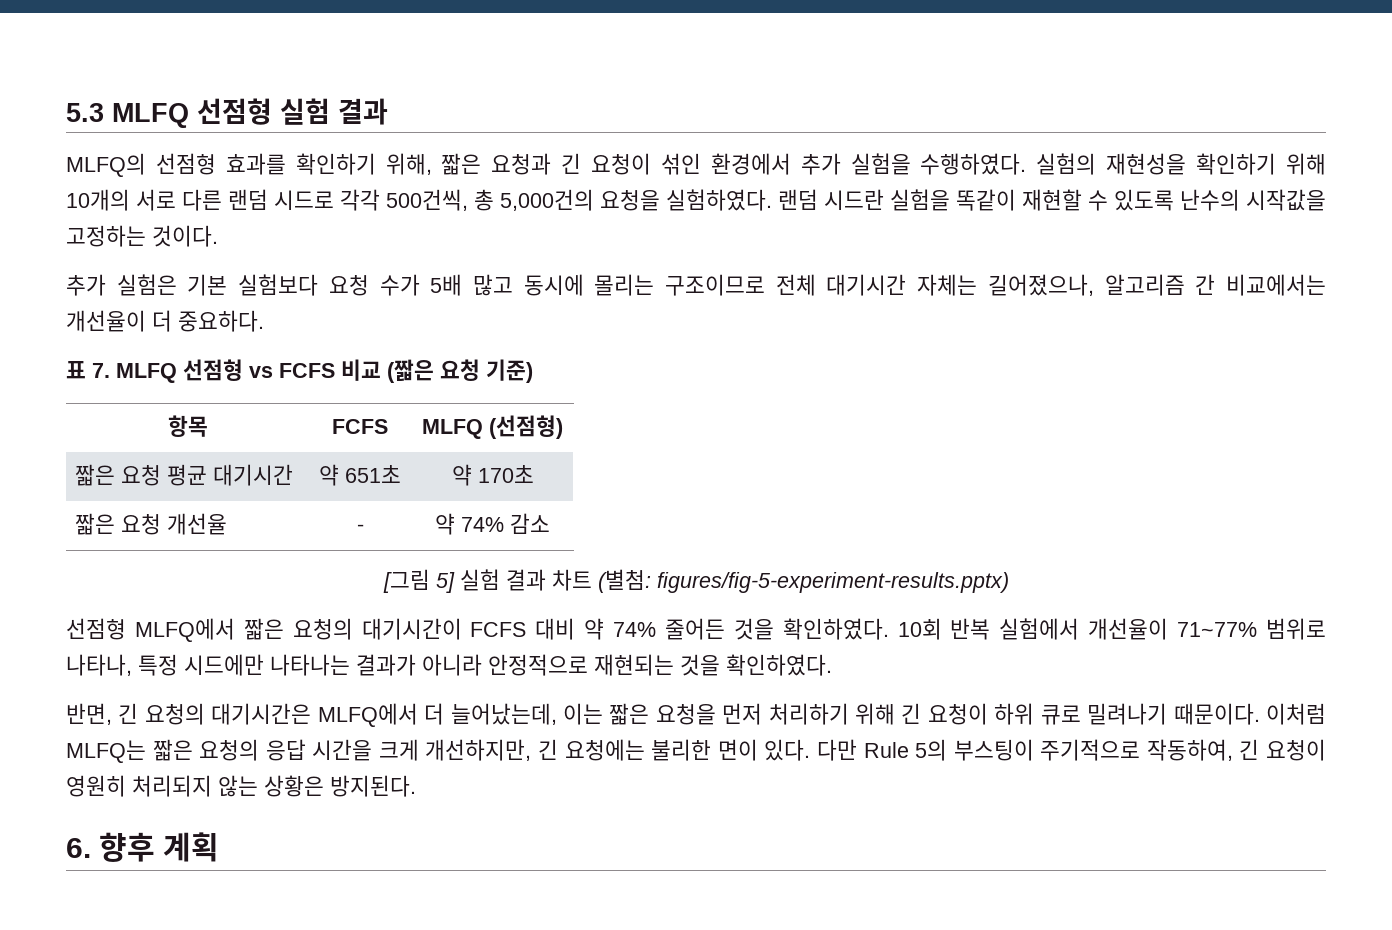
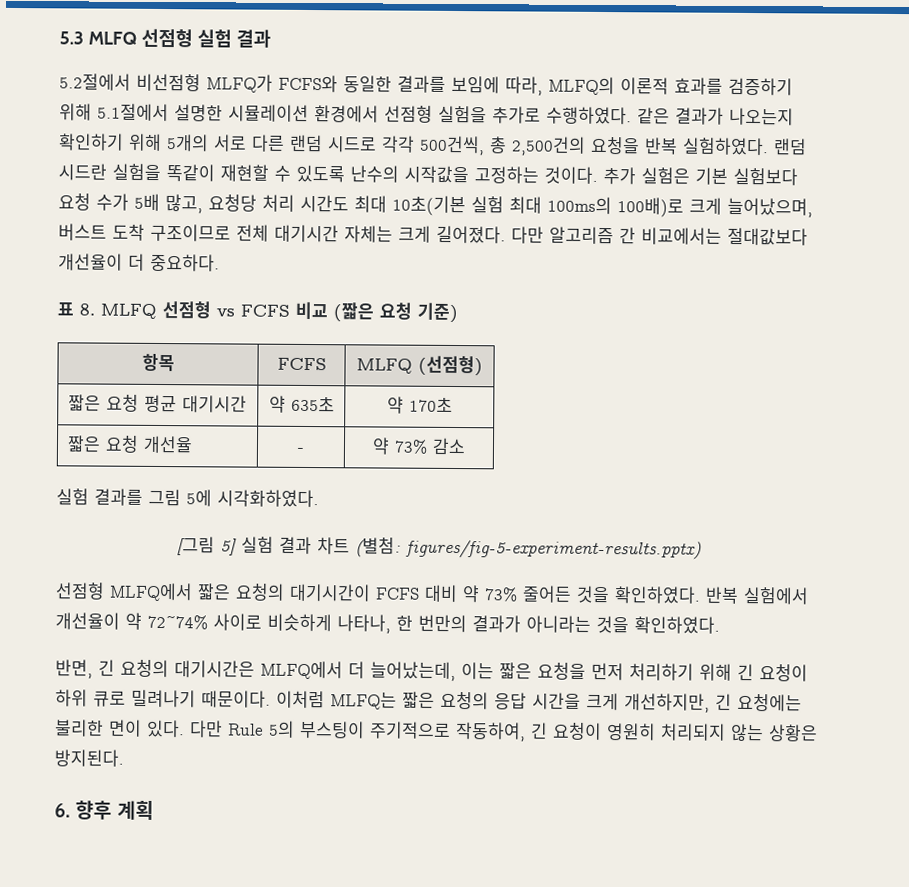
- MLFQ의 선점형 효과를 확인하기 위해, 짧은 요청과 긴 요청이 섞인 환경에서 추가 실험을 수행하였다. 실험의 재현성을 확인하기 위해 10개의 서로 다른 랜덤 시드로 각각 500건씩, 총 5,000건의 요청을 실험하였다.
+ 5.2절에서 비선점형 MLFQ가 FCFS와 동일한 결과를 보임에 따라, MLFQ의 이론적 효과를 검증하기 위해 5.1절에서 설명한 시뮬레이션 환경에서 선점형 실험을 추가로 수행하였다. 같은 결과가 나오는지 확인하기 위해 5개의 서로 다른 랜덤 시드로 각각 500건씩, 총 2,500건의 요청을 반복 실험하였다.
- 랜덤 시드란 실험을 똑같이 재현할 수 있도록 난수의 시작값을 고정하는 것이다.
- 추가 실험은 기본 실험보다 요청 수가 5배 많고 동시에 몰리는 구조이므로 전체 대기시간 자체는 길어졌으나, 알고리즘 간 비교에서는 개선율이 더 중요하다.
+ 랜덤 시드란 실험을 똑같이 재현할 수 있도록 난수의 시작값을 고정하는 것이다. 추가 실험은 기본 실험보다 요청 수가 5배 많고, 요청당 처리 시간도 최대 10초(기본 실험 최대 100ms의 100배)로 크게 늘어났으며, 버스트 도착 구조이므로 전체 대기시간 자체는 크게 길어졌다. 다만 알고리즘 간 비교에서는 절대값보다 개선율이 더 중요하다.
- 표 7. MLFQ 선점형 vs FCFS 비교 (짧은 요청 기준)
+ 표 8. MLFQ 선점형 vs FCFS 비교 (짧은 요청 기준)
- 짧은 요청 평균 대기시간 | 약 651초 | 약 170초
+ 짧은 요청 평균 대기시간 | 약 635초 | 약 170초
- 짧은 요청 개선율 | - | 약 74% 감소
+ 짧은 요청 개선율 | - | 약 73% 감소
+ 실험 결과를 그림 5에 시각화하였다.
- 선점형 MLFQ에서 짧은 요청의 대기시간이 FCFS 대비 약 74% 줄어든 것을 확인하였다.
+ 선점형 MLFQ에서 짧은 요청의 대기시간이 FCFS 대비 약 73% 줄어든 것을 확인하였다.
- 10회 반복 실험에서 개선율이 71~77% 범위로 나타나, 특정 시드에만 나타나는 결과가 아니라 안정적으로 재현되는 것을 확인하였다.
+ 반복 실험에서 개선율이 약 72~74% 사이로 비슷하게 나타나, 한 번만의 결과가 아니라는 것을 확인하였다.

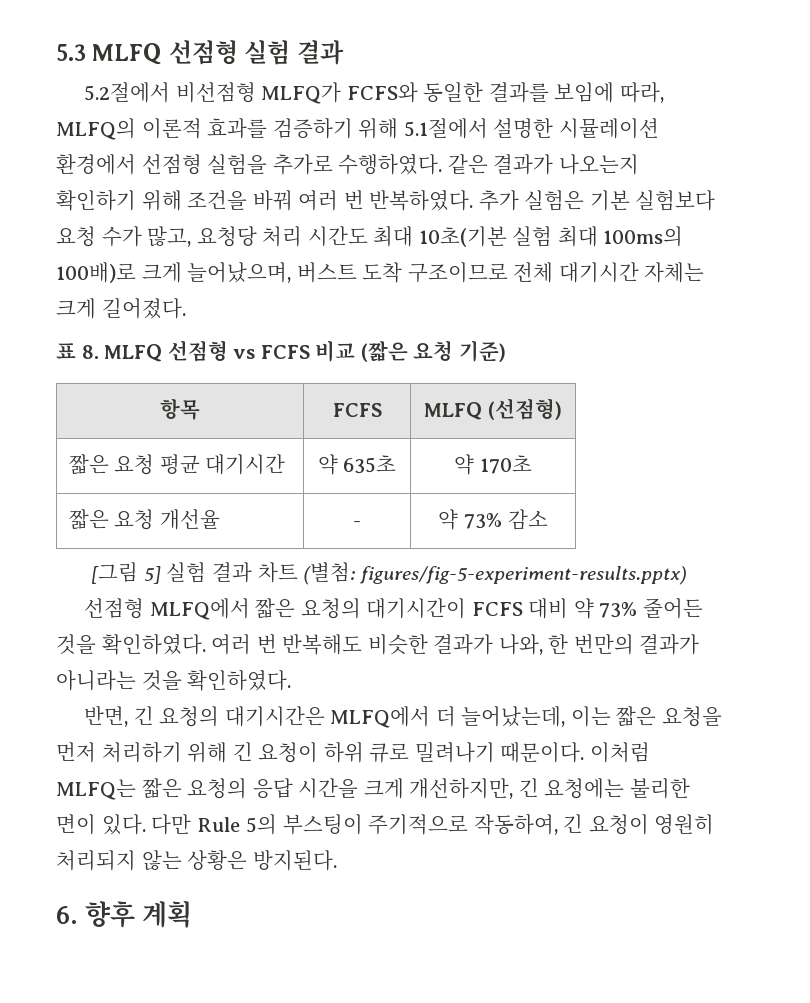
- 같은 결과가 나오는지 확인하기 위해 5개의 서로 다른 랜덤 시드로 각각 500건씩, 총 2,500건의 요청을 반복 실험하였다. 랜덤 시드란 실험을 똑같이 재현할 수 있도록 난수의 시작값을 고정하는 것이다.
+ 같은 결과가 나오는지 확인하기 위해 조건을 바꿔 여러 번 반복하였다.
- 추가 실험은 기본 실험보다 요청 수가 5배 많고, 요청당 처리 시간도 최대 10초(기본 실험 최대 100ms의 100배)로 크게 늘어났으며, 버스트 도착 구조이므로 전체 대기시간 자체는 크게 길어졌다. 다만 알고리즘 간 비교에서는 절대값보다 개선율이 더 중요하다.
+ 추가 실험은 기본 실험보다 요청 수가 많고, 요청당 처리 시간도 최대 10초(기본 실험 최대 100ms의 100배)로 크게 늘어났으며, 버스트 도착 구조이므로 전체 대기시간 자체는 크게 길어졌다.
- 실험 결과를 그림 5에 시각화하였다.
- 반복 실험에서 개선율이 약 72~74% 사이로 비슷하게 나타나, 한 번만의 결과가 아니라는 것을 확인하였다.
+ 여러 번 반복해도 비슷한 결과가 나와, 한 번만의 결과가 아니라는 것을 확인하였다.

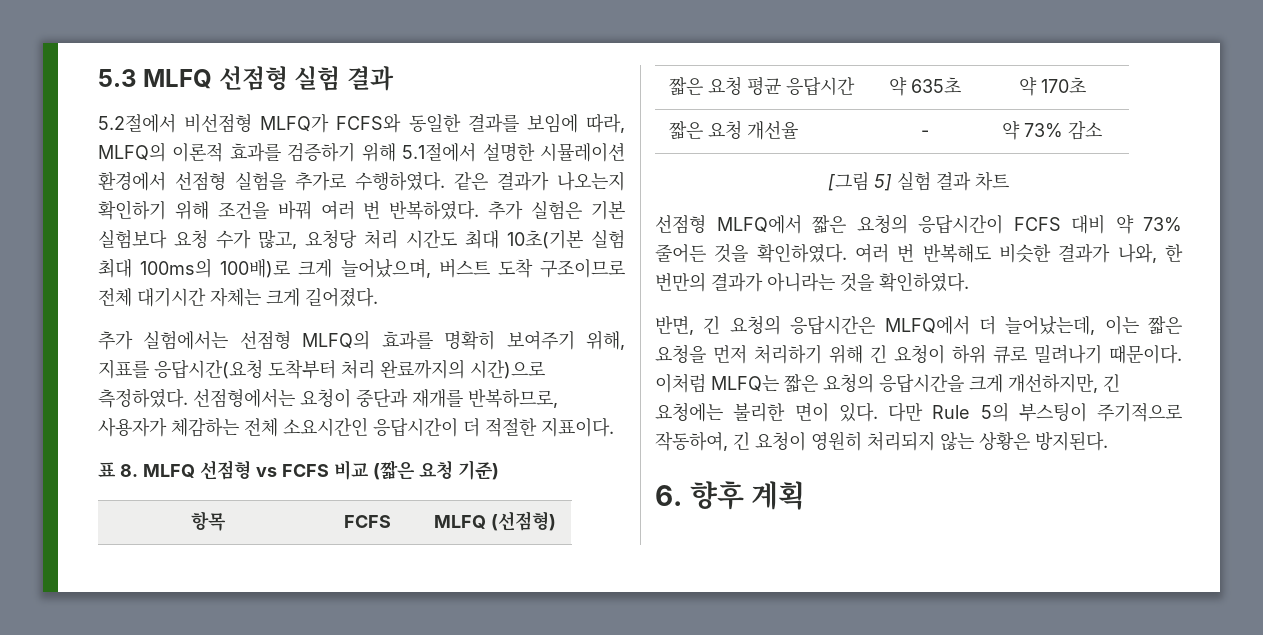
+ 추가 실험에서는 선점형 MLFQ의 효과를 명확히 보여주기 위해, 지표를 응답시간(요청 도착부터 처리 완료까지의 시간)으로 측정하였다. 선점형에서는 요청이 중단과 재개를 반복하므로, 사용자가 체감하는 전체 소요시간인 응답시간이 더 적절한 지표이다.
- 짧은 요청 평균 대기시간 | 약 635초 | 약 170초
+ 짧은 요청 평균 응답시간 | 약 635초 | 약 170초
- [그림 5] 실험 결과 차트 (별첨: figures/fig-5-experiment-results.pptx)
+ [그림 5] 실험 결과 차트
- 선점형 MLFQ에서 짧은 요청의 대기시간이 FCFS 대비 약 73% 줄어든 것을 확인하였다.
+ 선점형 MLFQ에서 짧은 요청의 응답시간이 FCFS 대비 약 73% 줄어든 것을 확인하였다.
- 반면, 긴 요청의 대기시간은 MLFQ에서 더 늘어났는데, 이는 짧은 요청을 먼저 처리하기 위해 긴 요청이 하위 큐로 밀려나기 때문이다.
+ 반면, 긴 요청의 응답시간은 MLFQ에서 더 늘어났는데, 이는 짧은 요청을 먼저 처리하기 위해 긴 요청이 하위 큐로 밀려나기 때문이다.
- 이처럼 MLFQ는 짧은 요청의 응답 시간을 크게 개선하지만, 긴 요청에는 불리한 면이 있다.
+ 이처럼 MLFQ는 짧은 요청의 응답시간을 크게 개선하지만, 긴 요청에는 불리한 면이 있다.

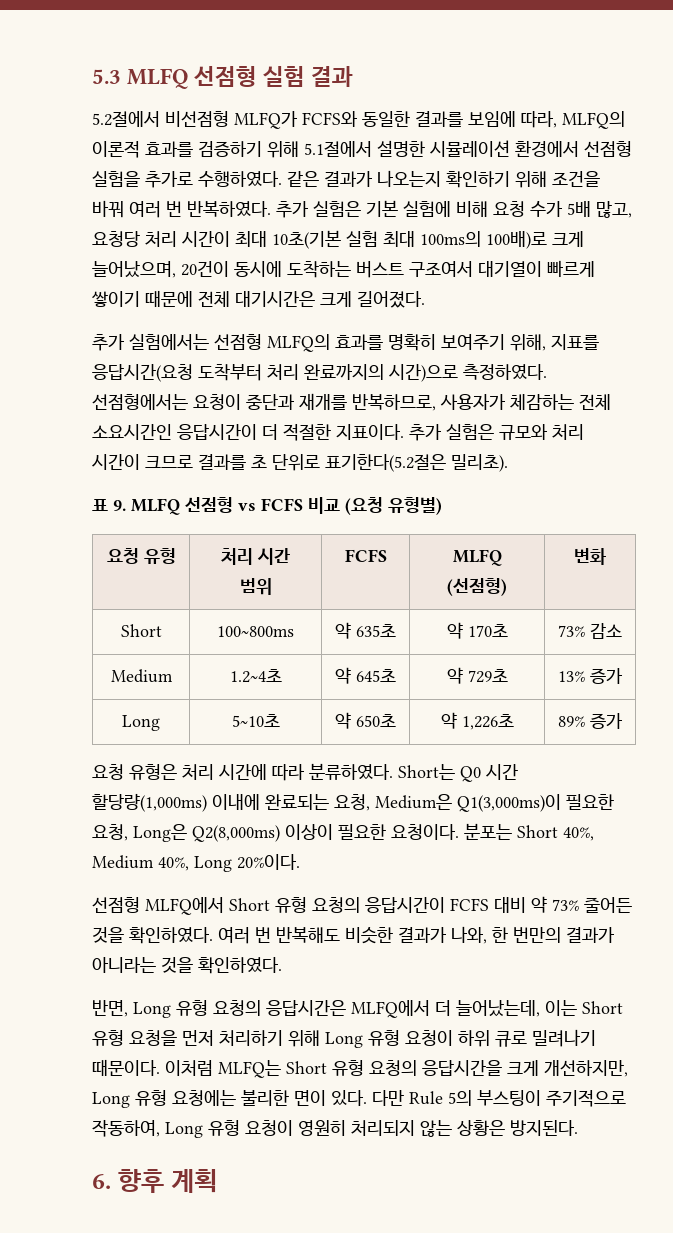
- 추가 실험은 기본 실험보다 요청 수가 많고, 요청당 처리 시간도 최대 10초(기본 실험 최대 100ms의 100배)로 크게 늘어났으며, 버스트 도착 구조이므로 전체 대기시간 자체는 크게 길어졌다.
+ 추가 실험은 기본 실험에 비해 요청 수가 5배 많고, 요청당 처리 시간이 최대 10초(기본 실험 최대 100ms의 100배)로 크게 늘어났으며, 20건이 동시에 도착하는 버스트 구조여서 대기열이 빠르게 쌓이기 때문에 전체 대기시간은 크게 길어졌다.
+ 추가 실험은 규모와 처리 시간이 크므로 결과를 초 단위로 표기한다(5.2절은 밀리초).
- 표 8. MLFQ 선점형 vs FCFS 비교 (짧은 요청 기준)
- 항목 | FCFS | MLFQ (선점형)
- 짧은 요청 평균 응답시간 | 약 635초 | 약 170초
- 짧은 요청 개선율 | - | 약 73% 감소
- [그림 5] 실험 결과 차트
+ 표 9. MLFQ 선점형 vs FCFS 비교 (요청 유형별)
+ 요청 유형 | 처리 시간 범위 | FCFS | MLFQ (선점형) | 변화
+ Short | 100~800ms | 약 635초 | 약 170초 | 73% 감소
+ Medium | 1.2~4초 | 약 645초 | 약 729초 | 13% 증가
+ Long | 5~10초 | 약 650초 | 약 1,226초 | 89% 증가
+ 요청 유형은 처리 시간에 따라 분류하였다. Short는 Q0 시간 할당량(1,000ms) 이내에 완료되는 요청, Medium은 Q1(3,000ms)이 필요한 요청, Long은 Q2(8,000ms) 이상이 필요한 요청이다. 분포는 Short 40%, Medium 40%, Long 20%이다.
- 선점형 MLFQ에서 짧은 요청의 응답시간이 FCFS 대비 약 73% 줄어든 것을 확인하였다.
+ 선점형 MLFQ에서 Short 유형 요청의 응답시간이 FCFS 대비 약 73% 줄어든 것을 확인하였다.
- 반면, 긴 요청의 응답시간은 MLFQ에서 더 늘어났는데, 이는 짧은 요청을 먼저 처리하기 위해 긴 요청이 하위 큐로 밀려나기 때문이다.
+ 반면, Long 유형 요청의 응답시간은 MLFQ에서 더 늘어났는데, 이는 Short 유형 요청을 먼저 처리하기 위해 Long 유형 요청이 하위 큐로 밀려나기 때문이다.
- 이처럼 MLFQ는 짧은 요청의 응답시간을 크게 개선하지만, 긴 요청에는 불리한 면이 있다.
+ 이처럼 MLFQ는 Short 유형 요청의 응답시간을 크게 개선하지만, Long 유형 요청에는 불리한 면이 있다.
- 다만 Rule 5의 부스팅이 주기적으로 작동하여, 긴 요청이 영원히 처리되지 않는 상황은 방지된다.
+ 다만 Rule 5의 부스팅이 주기적으로 작동하여, Long 유형 요청이 영원히 처리되지 않는 상황은 방지된다.

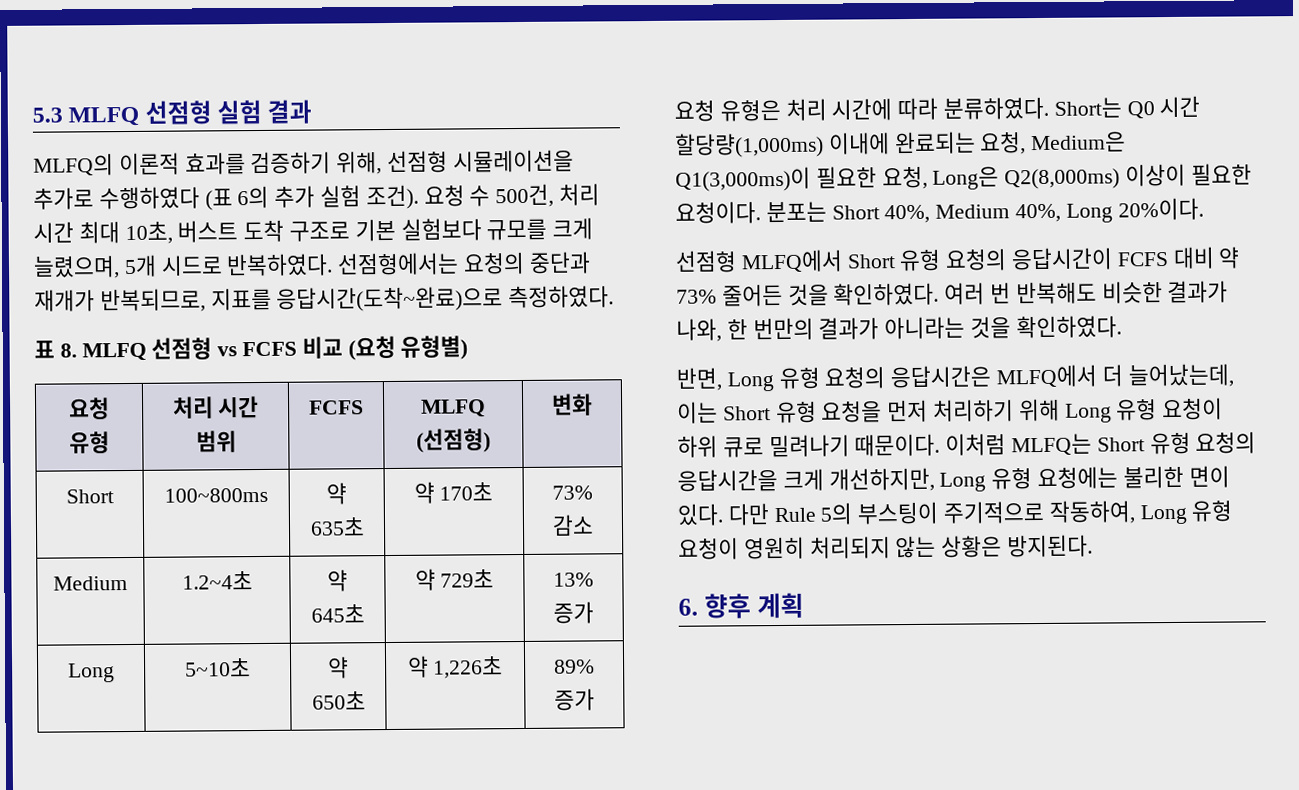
- 5.2절에서 비선점형 MLFQ가 FCFS와 동일한 결과를 보임에 따라, MLFQ의 이론적 효과를 검증하기 위해 5.1절에서 설명한 시뮬레이션 환경에서 선점형 실험을 추가로 수행하였다. 같은 결과가 나오는지 확인하기 위해 조건을 바꿔 여러 번 반복하였다. 추가 실험은 기본 실험에 비해 요청 수가 5배 많고, 요청당 처리 시간이 최대 10초(기본 실험 최대 100ms의 100배)로 크게 늘어났으며, 20건이 동시에 도착하는 버스트 구조여서 대기열이 빠르게 쌓이기 때문에 전체 대기시간은 크게 길어졌다.
- 추가 실험에서는 선점형 MLFQ의 효과를 명확히 보여주기 위해, 지표를 응답시간(요청 도착부터 처리 완료까지의 시간)으로 측정하였다. 선점형에서는 요청이 중단과 재개를 반복하므로, 사용자가 체감하는 전체 소요시간인 응답시간이 더 적절한 지표이다. 추가 실험은 규모와 처리 시간이 크므로 결과를 초 단위로 표기한다(5.2절은 밀리초).
+ MLFQ의 이론적 효과를 검증하기 위해, 선점형 시뮬레이션을 추가로 수행하였다 (표 6의 추가 실험 조건). 요청 수 500건, 처리 시간 최대 10초, 버스트 도착 구조로 기본 실험보다 규모를 크게 늘렸으며, 5개 시드로 반복하였다. 선점형에서는 요청의 중단과 재개가 반복되므로, 지표를 응답시간(도착~완료)으로 측정하였다.
- 표 9. MLFQ 선점형 vs FCFS 비교 (요청 유형별)
+ 표 8. MLFQ 선점형 vs FCFS 비교 (요청 유형별)

